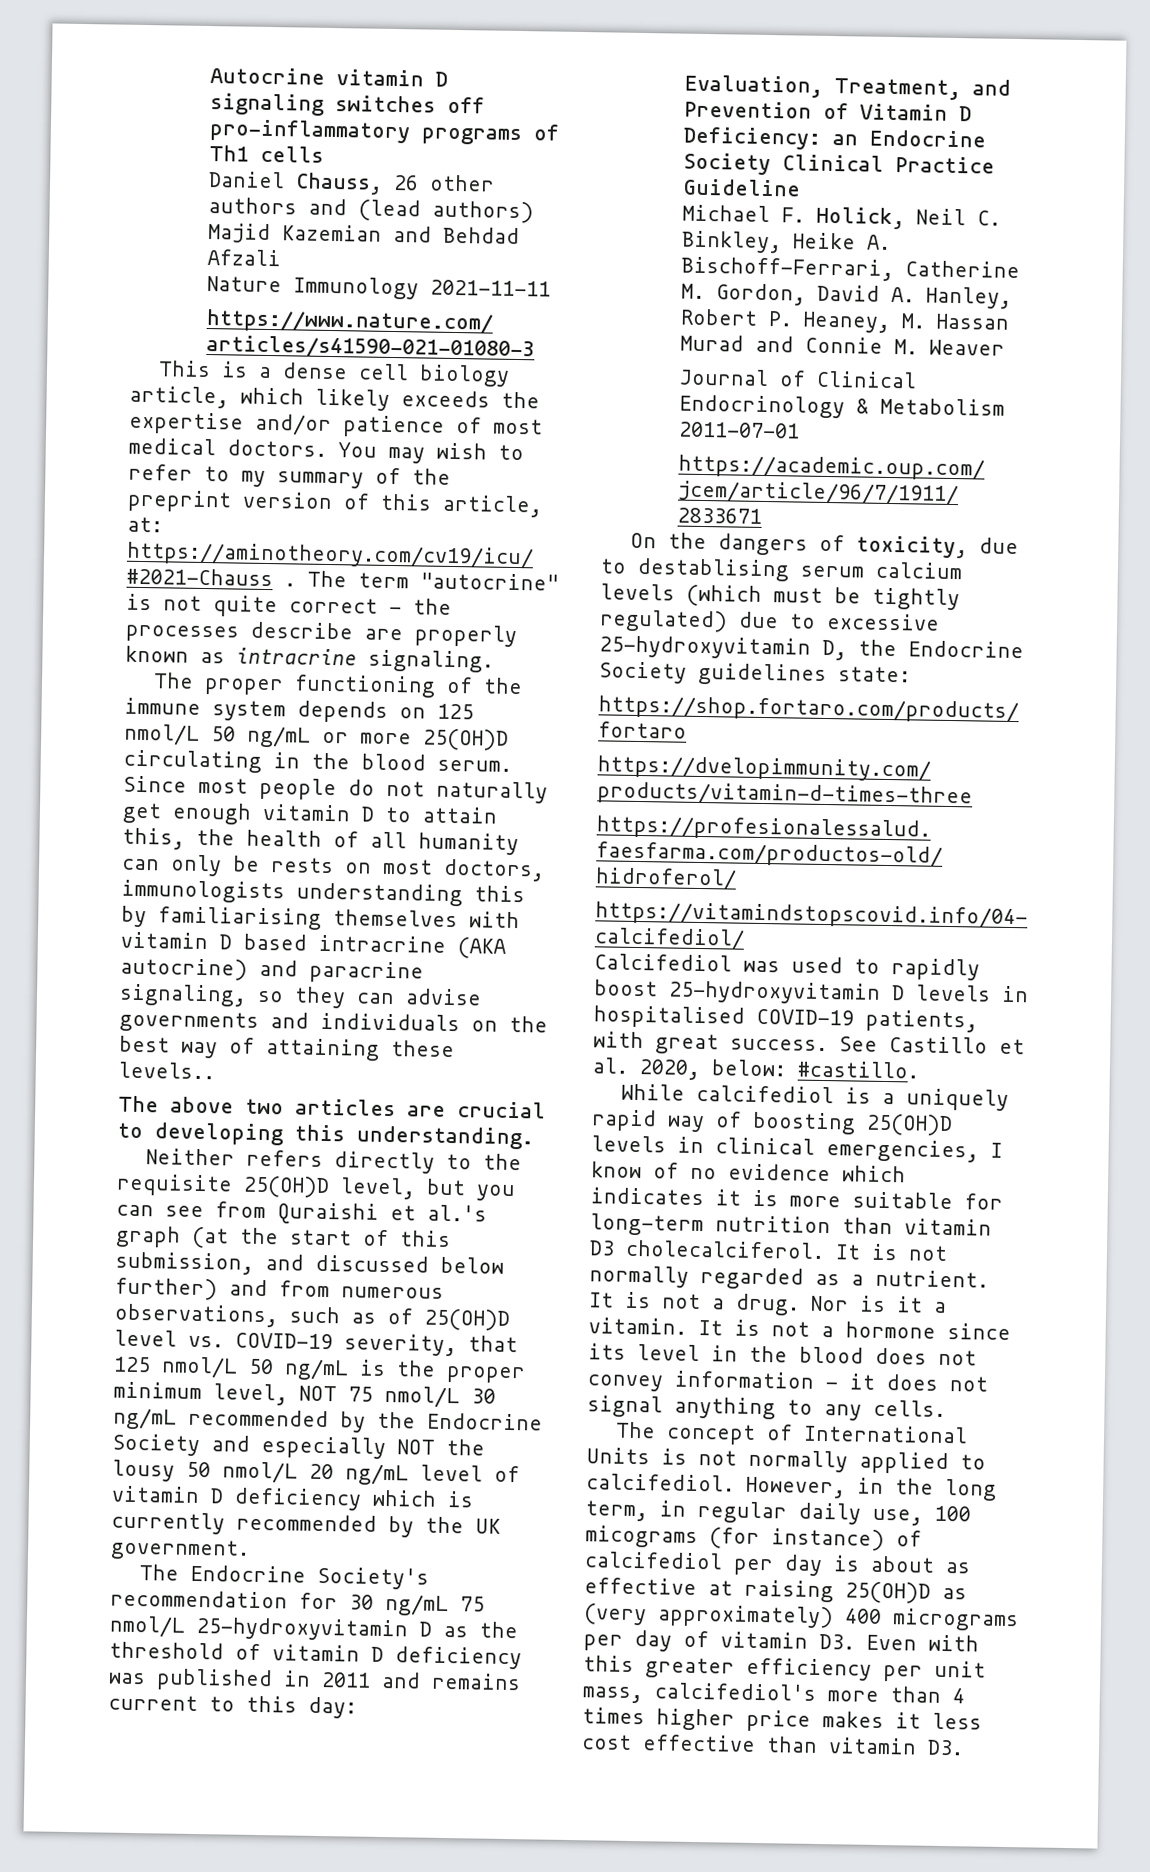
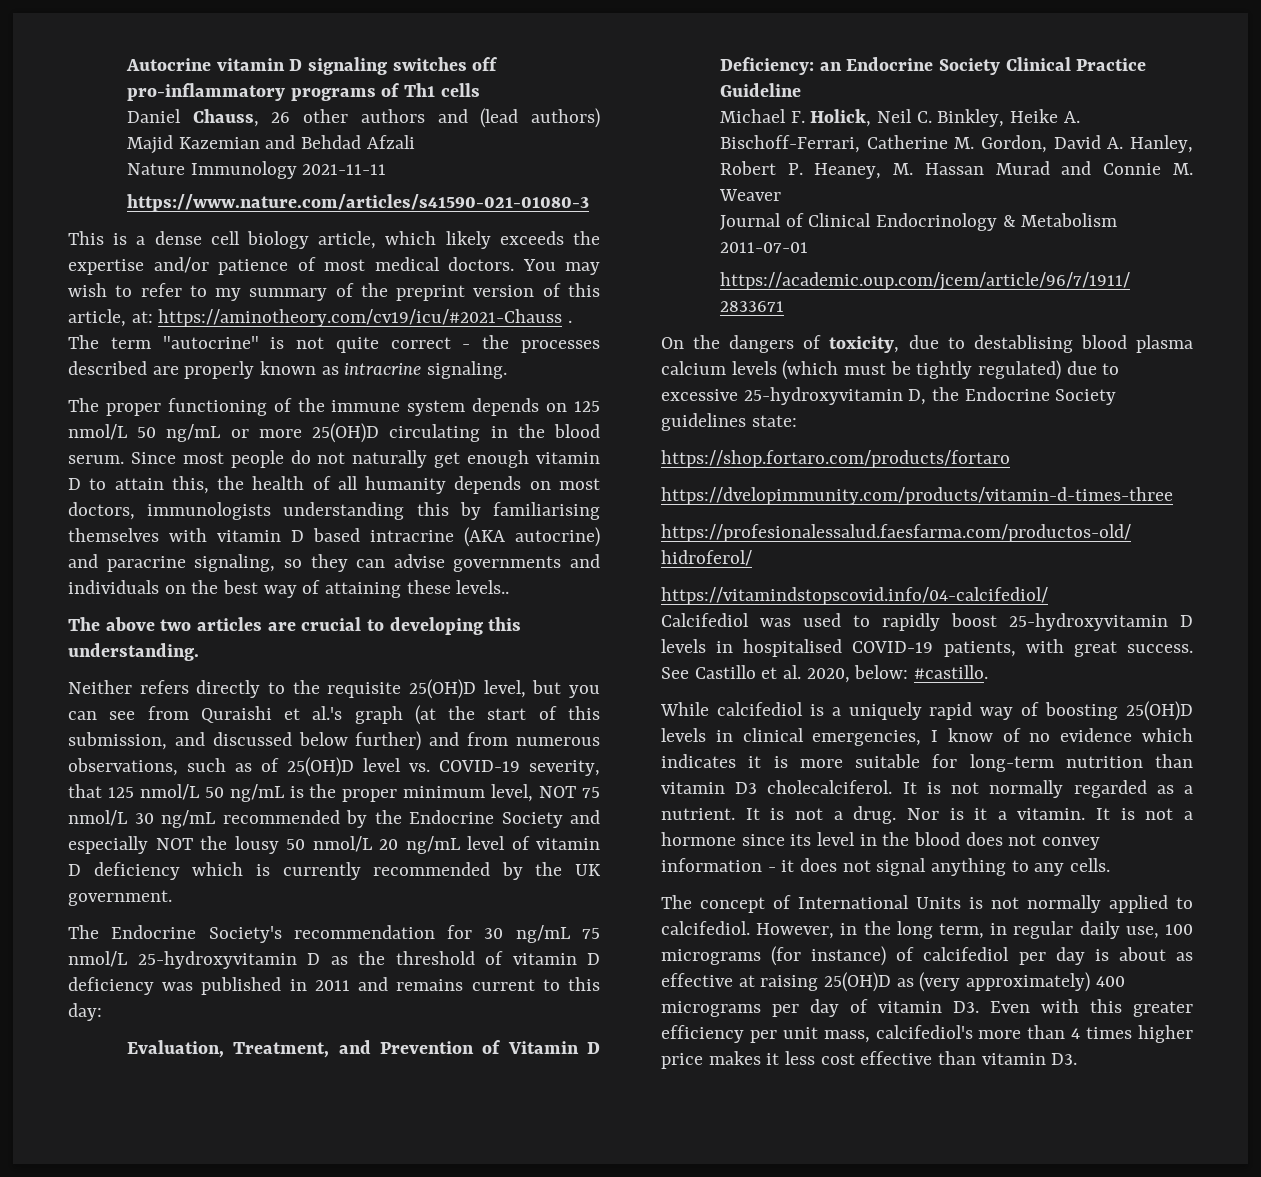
- The term "autocrine" is not quite correct - the processes describe are properly known as intracrine signaling.
+ The term "autocrine" is not quite correct - the processes described are properly known as intracrine signaling.
- Since most people do not naturally get enough vitamin D to attain this, the health of all humanity can only be rests on most doctors, immunologists understanding this by familiarising themselves with vitamin D based intracrine (AKA autocrine) and paracrine signaling, so they can advise governments and individuals on the best way of attaining these levels..
+ Since most people do not naturally get enough vitamin D to attain this, the health of all humanity depends on most doctors, immunologists understanding this by familiarising themselves with vitamin D based intracrine (AKA autocrine) and paracrine signaling, so they can advise governments and individuals on the best way of attaining these levels..
- On the dangers of toxicity, due to destablising serum calcium levels (which must be tightly regulated) due to excessive 25-hydroxyvitamin D, the Endocrine Society guidelines state:
+ On the dangers of toxicity, due to destablising blood plasma calcium levels (which must be tightly regulated) due to excessive 25-hydroxyvitamin D, the Endocrine Society guidelines state:
- However, in the long term, in regular daily use, 100 micograms (for instance) of calcifediol per day is about as effective at raising 25(OH)D as (very approximately) 400 micrograms per day of vitamin D3. Even with this greater efficiency per unit mass, calcifediol's more than 4 times higher price makes it less cost effective than vitamin D3.
+ However, in the long term, in regular daily use, 100 micrograms (for instance) of calcifediol per day is about as effective at raising 25(OH)D as (very approximately) 400 micrograms per day of vitamin D3. Even with this greater efficiency per unit mass, calcifediol's more than 4 times higher price makes it less cost effective than vitamin D3.

